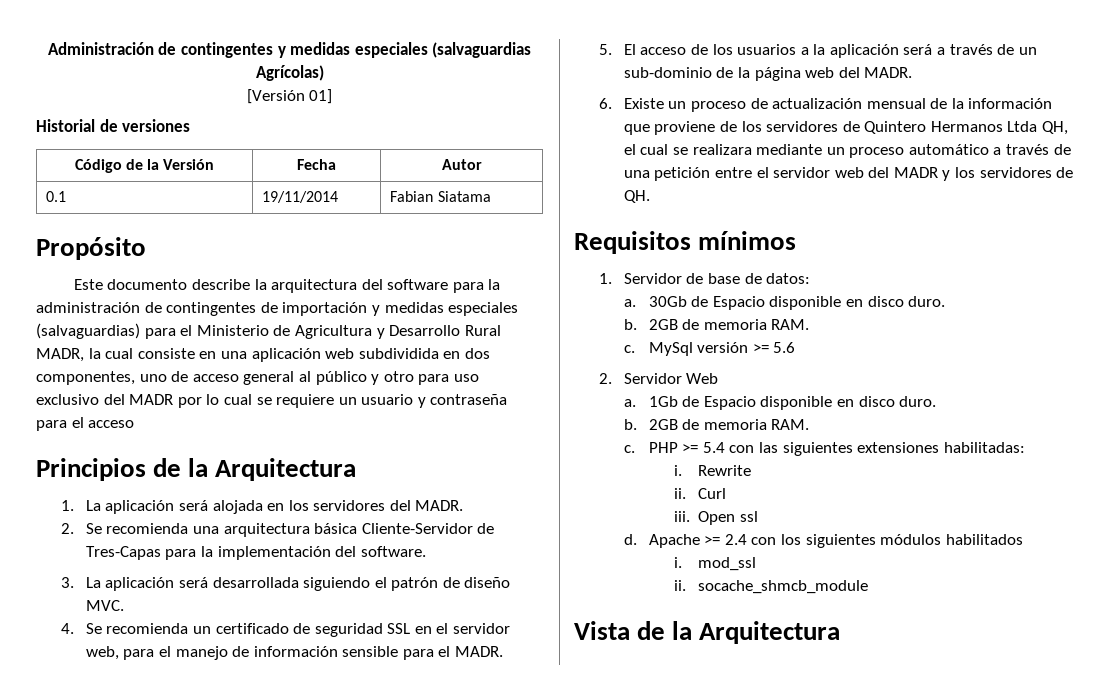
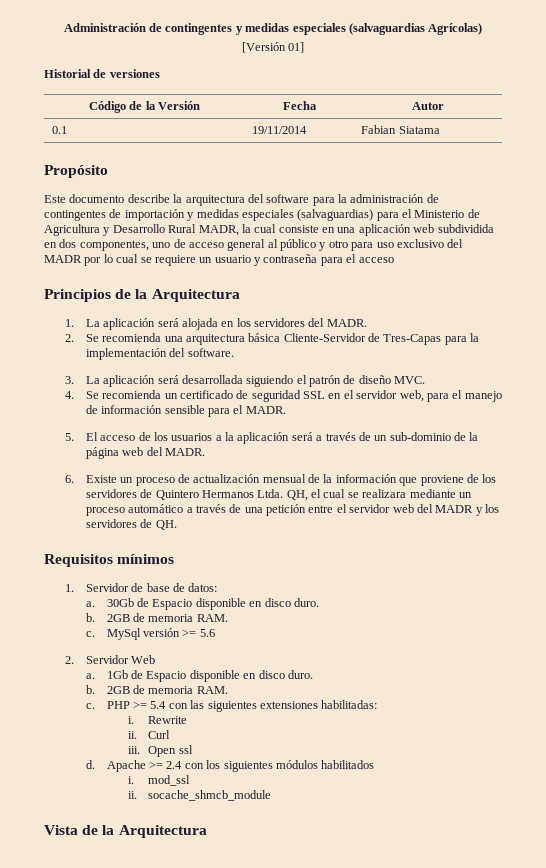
- 6. Existe un proceso de actualización mensual de la información que proviene de los servidores de Quintero Hermanos Ltda QH, el cual se realizara mediante un proceso automático a través de una petición entre el servidor web del MADR y los servidores de QH.
+ 6. Existe un proceso de actualización mensual de la información que proviene de los servidores de Quintero Hermanos Ltda. QH, el cual se realizara mediante un proceso automático a través de una petición entre el servidor web del MADR y los servidores de QH.

